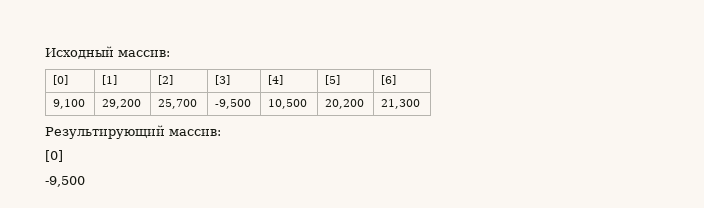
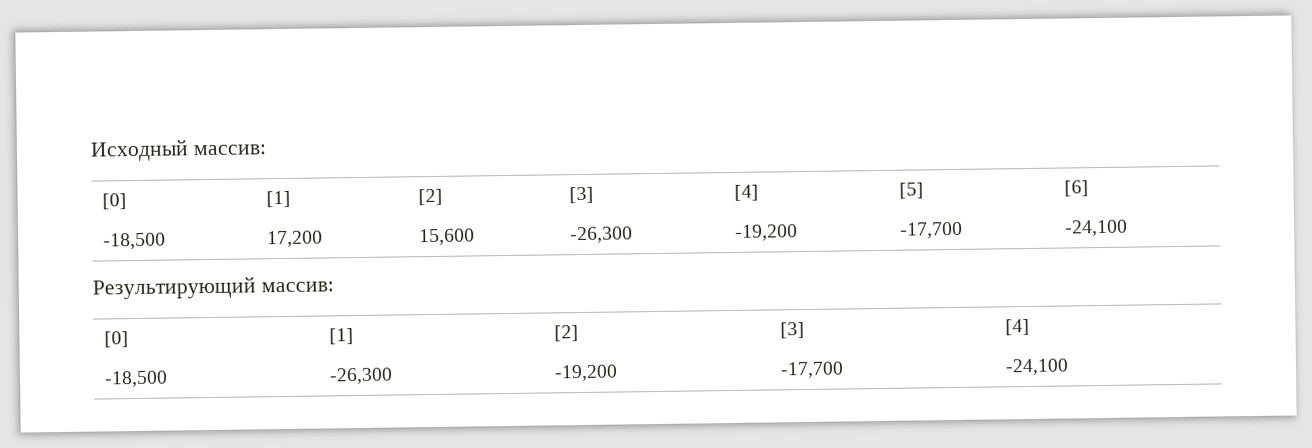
- 9,100 | 29,200 | 25,700 | -9,500 | 10,500 | 20,200 | 21,300
+ -18,500 | 17,200 | 15,600 | -26,300 | -19,200 | -17,700 | -24,100
  Результирующий массив:
- [0]
- -9,500
+ [0] | [1] | [2] | [3] | [4]
+ -18,500 | -26,300 | -19,200 | -17,700 | -24,100

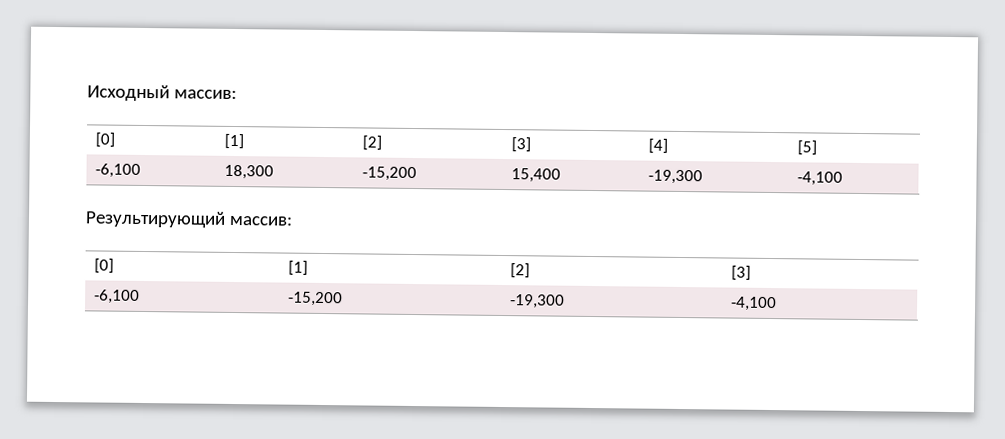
- [0] | [1] | [2] | [3] | [4] | [5] | [6]
- -18,500 | 17,200 | 15,600 | -26,300 | -19,200 | -17,700 | -24,100
+ [0] | [1] | [2] | [3] | [4] | [5]
+ -6,100 | 18,300 | -15,200 | 15,400 | -19,300 | -4,100
  Результирующий массив:
- [0] | [1] | [2] | [3] | [4]
- -18,500 | -26,300 | -19,200 | -17,700 | -24,100
+ [0] | [1] | [2] | [3]
+ -6,100 | -15,200 | -19,300 | -4,100

